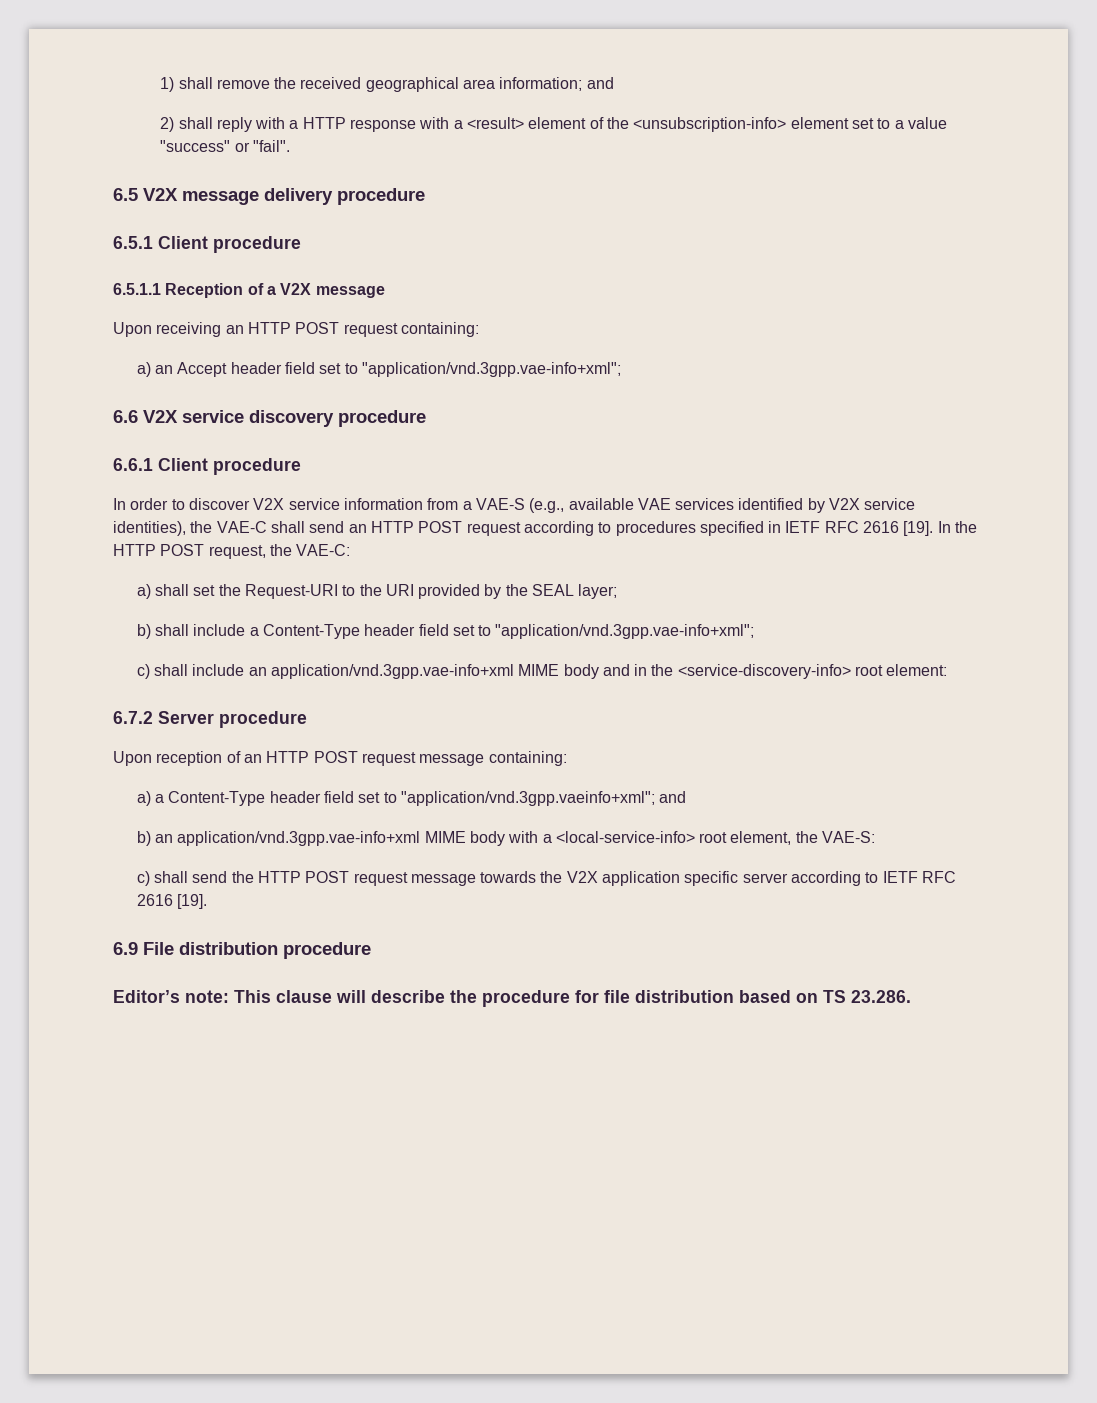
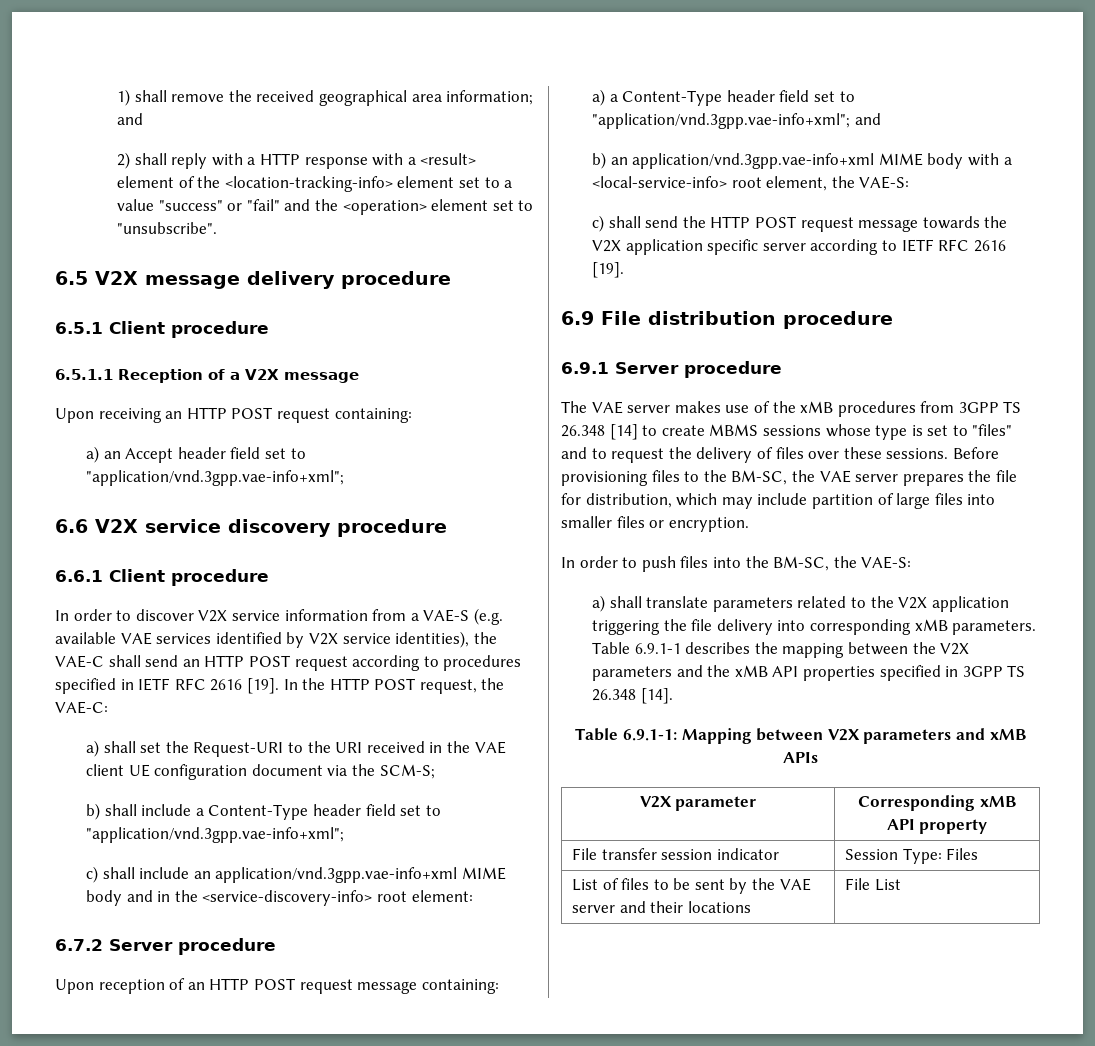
- 2) shall reply with a HTTP response with a <result> element of the <unsubscription-info> element set to a value "success" or "fail".
+ 2) shall reply with a HTTP response with a <result> element of the <location-tracking-info> element set to a value "success" or "fail" and the <operation> element set to "unsubscribe".
- In order to discover V2X service information from a VAE-S (e.g., available VAE services identified by V2X service identities), the VAE-C shall send an HTTP POST request according to procedures specified in IETF RFC 2616 [19].
+ In order to discover V2X service information from a VAE-S (e.g. available VAE services identified by V2X service identities), the VAE-C shall send an HTTP POST request according to procedures specified in IETF RFC 2616 [19].
- a) shall set the Request-URI to the URI provided by the SEAL layer;
+ a) shall set the Request-URI to the URI received in the VAE client UE configuration document via the SCM-S;
- a) a Content-Type header field set to "application/vnd.3gpp.vaeinfo+xml"; and
+ a) a Content-Type header field set to "application/vnd.3gpp.vae-info+xml"; and
- Editor’s note: This clause will describe the procedure for file distribution based on TS 23.286.
+ 6.9.1 Server procedure
+ The VAE server makes use of the xMB procedures from 3GPP TS 26.348 [14] to create MBMS sessions whose type is set to "files" and to request the delivery of files over these sessions. Before provisioning files to the BM-SC, the VAE server prepares the file for distribution, which may include partition of large files into smaller files or encryption.
+ In order to push files into the BM-SC, the VAE-S:
+ a) shall translate parameters related to the V2X application triggering the file delivery into corresponding xMB parameters. Table 6.9.1-1 describes the mapping between the V2X parameters and the xMB API properties specified in 3GPP TS 26.348 [14].
+ Table 6.9.1-1: Mapping between V2X parameters and xMB APIs
+ V2X parameter | Corresponding xMB API property
+ File transfer session indicator | Session Type: Files
+ List of files to be sent by the VAE server and their locations | File List

